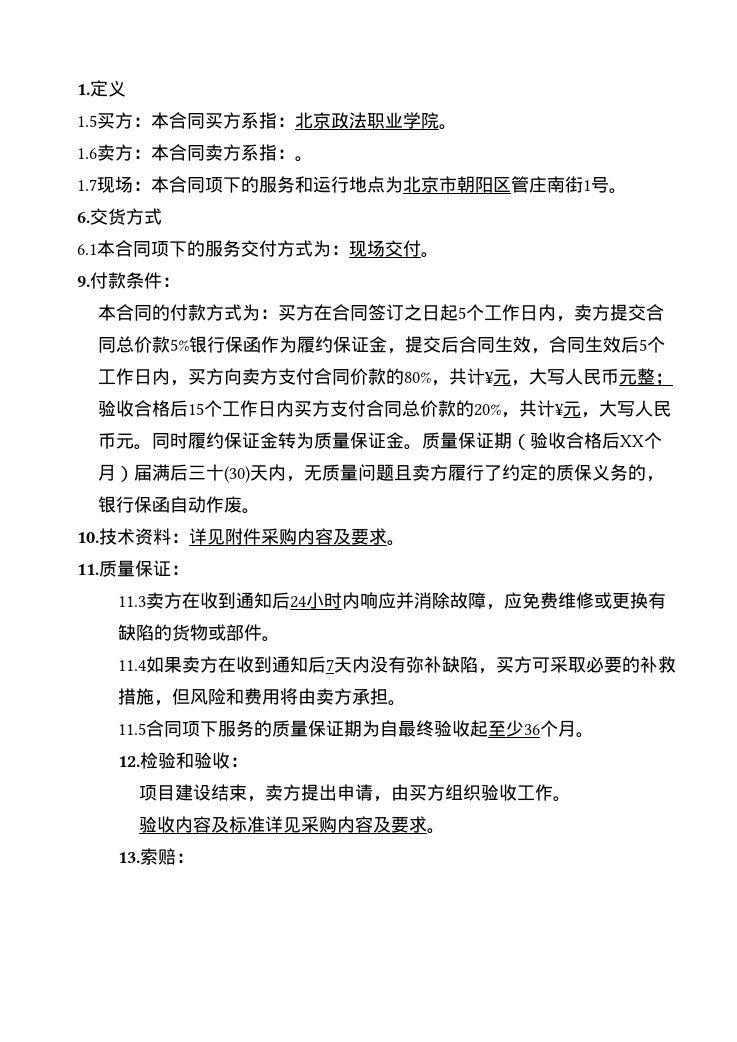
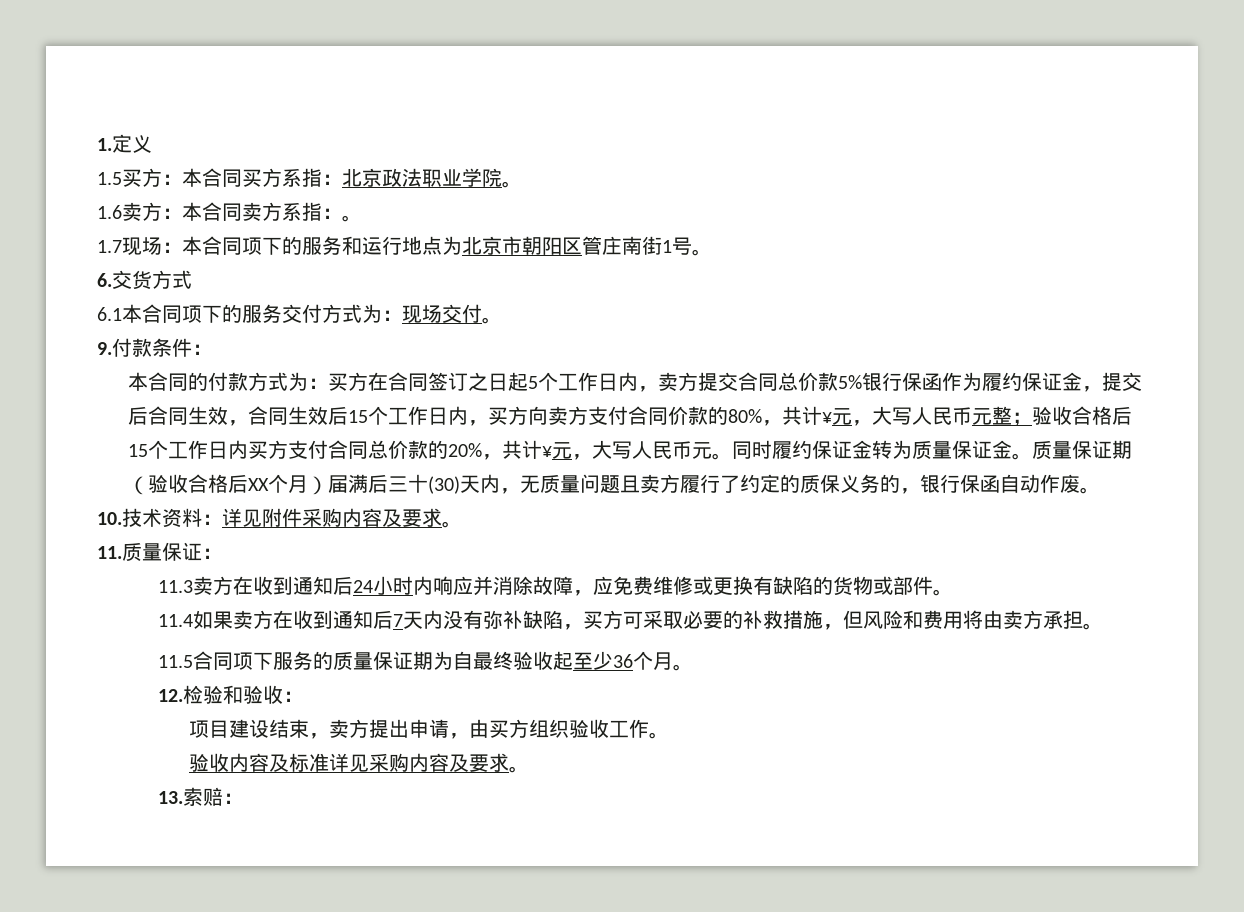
- 买方在合同签订之日起5个工作日内，卖方提交合同总价款5%银行保函作为履约保证金，提交后合同生效，合同生效后5个工作日内，买方向卖方支付合同价款的80%，共计¥元，大写人民币元整；
+ 买方在合同签订之日起5个工作日内，卖方提交合同总价款5%银行保函作为履约保证金，提交后合同生效，合同生效后15个工作日内，买方向卖方支付合同价款的80%，共计¥元，大写人民币元整；

